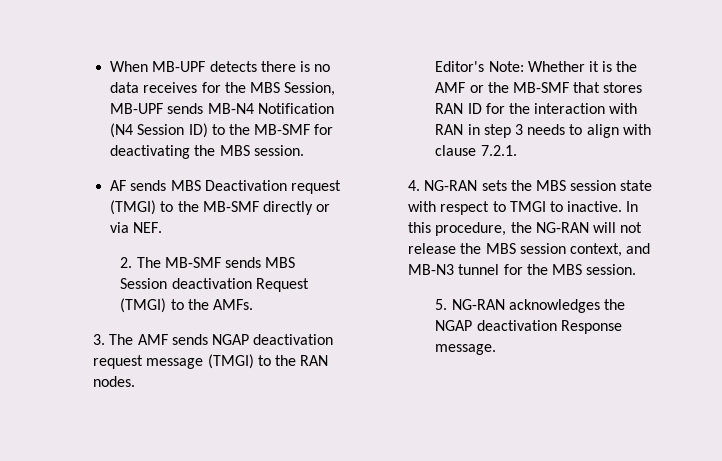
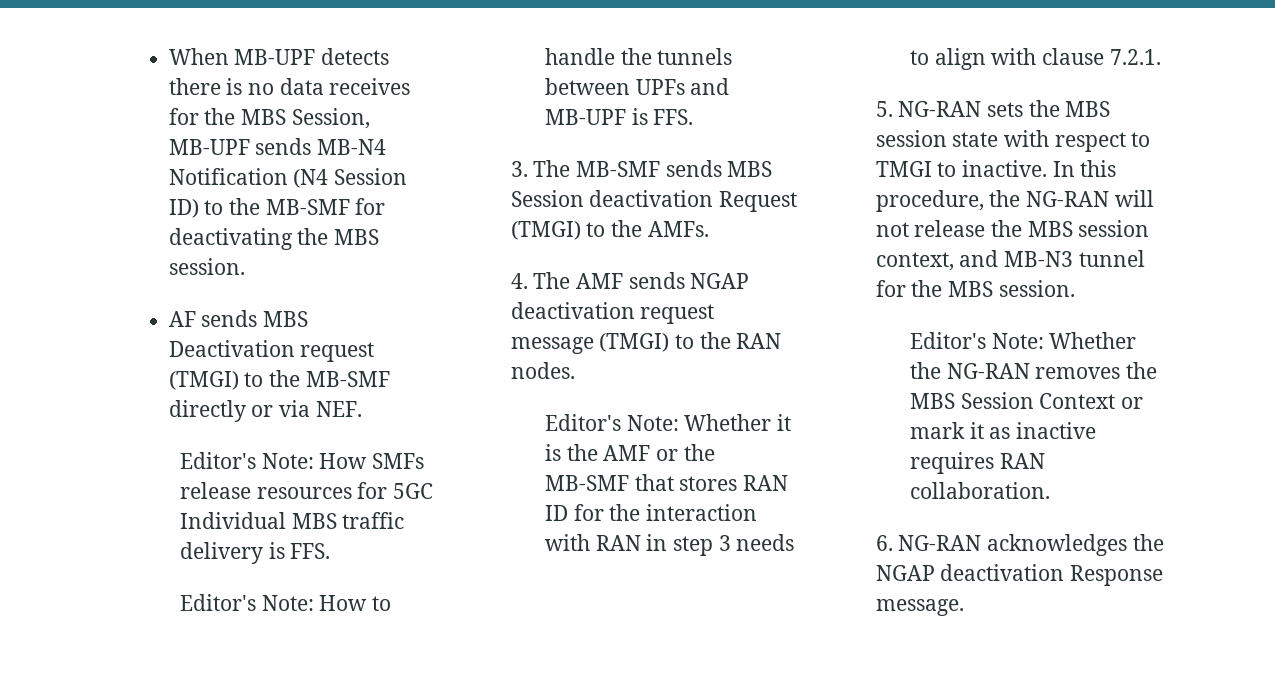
- 2. The MB-SMF sends MBS Session deactivation Request (TMGI) to the AMFs.
+ Editor's Note: How SMFs release resources for 5GC Individual MBS traffic delivery is FFS.
+ Editor's Note: How to handle the tunnels between UPFs and MB-UPF is FFS.
+ 3. The MB-SMF sends MBS Session deactivation Request (TMGI) to the AMFs.
- 3. The AMF sends NGAP deactivation request message (TMGI) to the RAN nodes.
+ 4. The AMF sends NGAP deactivation request message (TMGI) to the RAN nodes.
- 4. NG-RAN sets the MBS session state with respect to TMGI to inactive.
+ 5. NG-RAN sets the MBS session state with respect to TMGI to inactive.
- 5. NG-RAN acknowledges the NGAP deactivation Response message.
+ Editor's Note: Whether the NG-RAN removes the MBS Session Context or mark it as inactive requires RAN collaboration.
+ 6. NG-RAN acknowledges the NGAP deactivation Response message.

